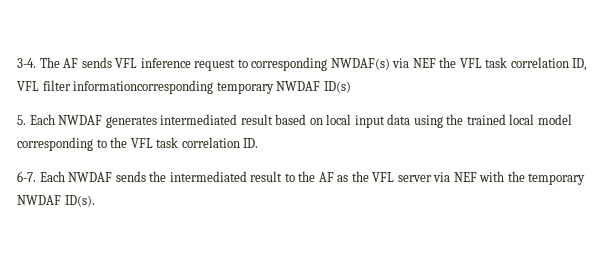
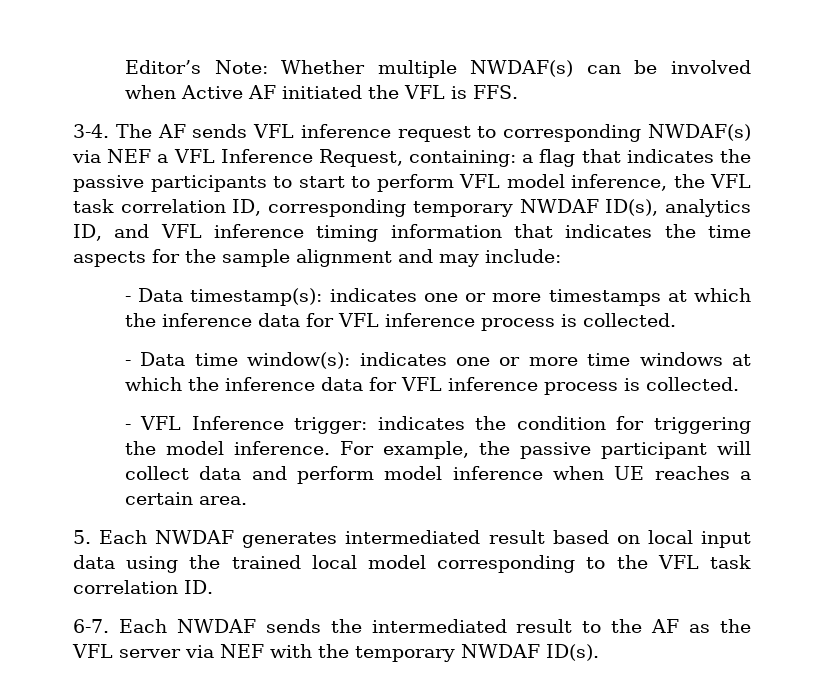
+ Editor’s Note: Whether multiple NWDAF(s) can be involved when Active AF initiated the VFL is FFS.
- The AF sends VFL inference request to corresponding NWDAF(s) via NEF the VFL task correlation ID, VFL filter informationcorresponding temporary NWDAF ID(s)
+ The AF sends VFL inference request to corresponding NWDAF(s) via NEF a VFL Inference Request, containing: a flag that indicates the passive participants to start to perform VFL model inference, the VFL task correlation ID, corresponding temporary NWDAF ID(s), analytics ID, and VFL inference timing information that indicates the time aspects for the sample alignment and may include:
+ - Data timestamp(s): indicates one or more timestamps at which the inference data for VFL inference process is collected.
+ - Data time window(s): indicates one or more time windows at which the inference data for VFL inference process is collected.
+ - VFL Inference trigger: indicates the condition for triggering the model inference. For example, the passive participant will collect data and perform model inference when UE reaches a certain area.

